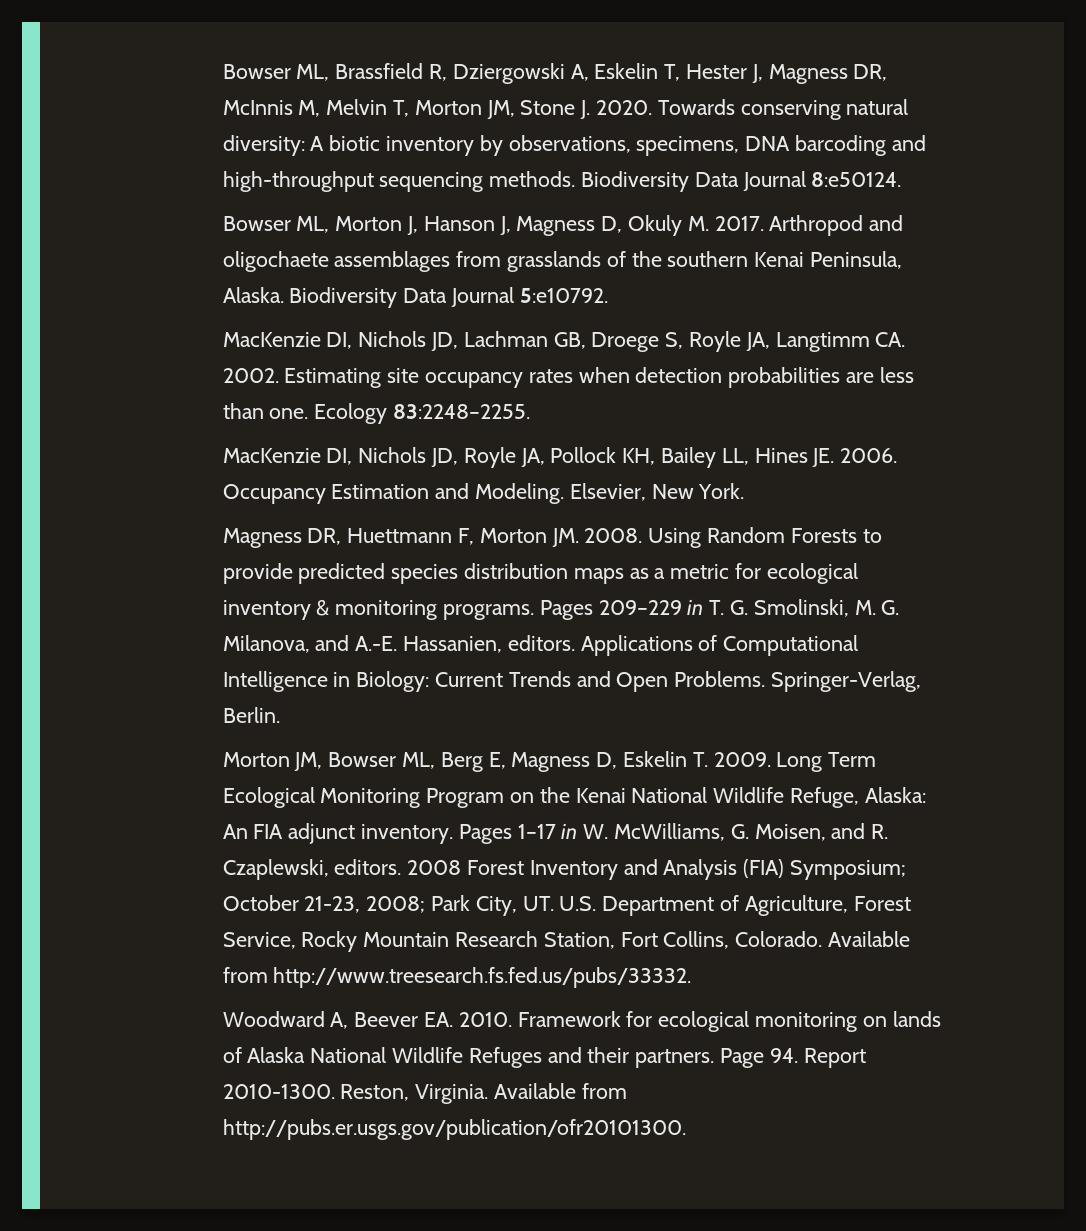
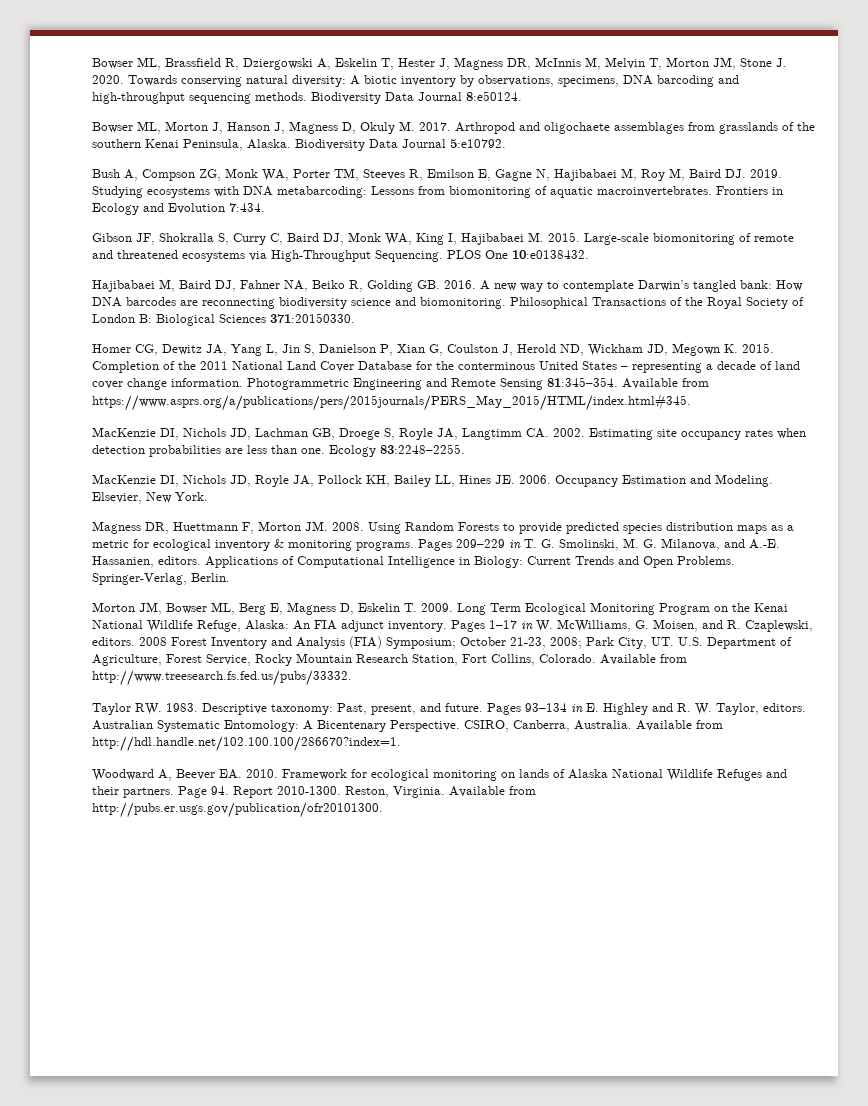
+ Bush A, Compson ZG, Monk WA, Porter TM, Steeves R, Emilson E, Gagne N, Hajibabaei M, Roy M, Baird DJ. 2019. Studying ecosystems with DNA metabarcoding: Lessons from biomonitoring of aquatic macroinvertebrates. Frontiers in Ecology and Evolution 7:434.
+ Gibson JF, Shokralla S, Curry C, Baird DJ, Monk WA, King I, Hajibabaei M. 2015. Large-scale biomonitoring of remote and threatened ecosystems via High-Throughput Sequencing. PLOS One 10:e0138432.
+ Hajibabaei M, Baird DJ, Fahner NA, Beiko R, Golding GB. 2016. A new way to contemplate Darwin’s tangled bank: How DNA barcodes are reconnecting biodiversity science and biomonitoring. Philosophical Transactions of the Royal Society of London B: Biological Sciences 371:20150330.
+ Homer CG, Dewitz JA, Yang L, Jin S, Danielson P, Xian G, Coulston J, Herold ND, Wickham JD, Megown K. 2015. Completion of the 2011 National Land Cover Database for the conterminous United States – representing a decade of land cover change information. Photogrammetric Engineering and Remote Sensing 81:345–354. Available from https://www.asprs.org/a/publications/pers/2015journals/PERS_May_2015/HTML/index.html#345.
+ Taylor RW. 1983. Descriptive taxonomy: Past, present, and future. Pages 93–134 in E. Highley and R. W. Taylor, editors. Australian Systematic Entomology: A Bicentenary Perspective. CSIRO, Canberra, Australia. Available from http://hdl.handle.net/102.100.100/286670?index=1.

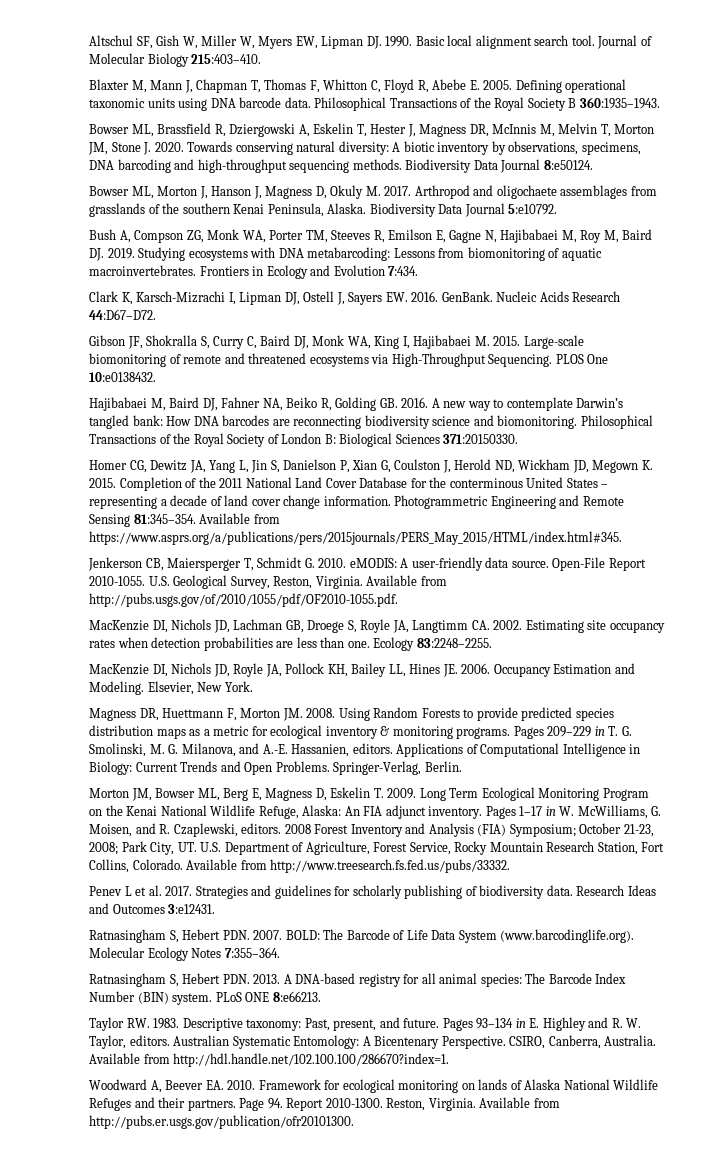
+ Altschul SF, Gish W, Miller W, Myers EW, Lipman DJ. 1990. Basic local alignment search tool. Journal of Molecular Biology 215:403–410.
+ Blaxter M, Mann J, Chapman T, Thomas F, Whitton C, Floyd R, Abebe E. 2005. Defining operational taxonomic units using DNA barcode data. Philosophical Transactions of the Royal Society B 360:1935–1943.
+ Clark K, Karsch-Mizrachi I, Lipman DJ, Ostell J, Sayers EW. 2016. GenBank. Nucleic Acids Research 44:D67–D72.
+ Jenkerson CB, Maiersperger T, Schmidt G. 2010. eMODIS: A user-friendly data source. Open-File Report 2010-1055. U.S. Geological Survey, Reston, Virginia. Available from http://pubs.usgs.gov/of/2010/1055/pdf/OF2010-1055.pdf.
+ Penev L et al. 2017. Strategies and guidelines for scholarly publishing of biodiversity data. Research Ideas and Outcomes 3:e12431.
+ Ratnasingham S, Hebert PDN. 2007. BOLD: The Barcode of Life Data System (www.barcodinglife.org). Molecular Ecology Notes 7:355–364.
+ Ratnasingham S, Hebert PDN. 2013. A DNA-based registry for all animal species: The Barcode Index Number (BIN) system. PLoS ONE 8:e66213.

